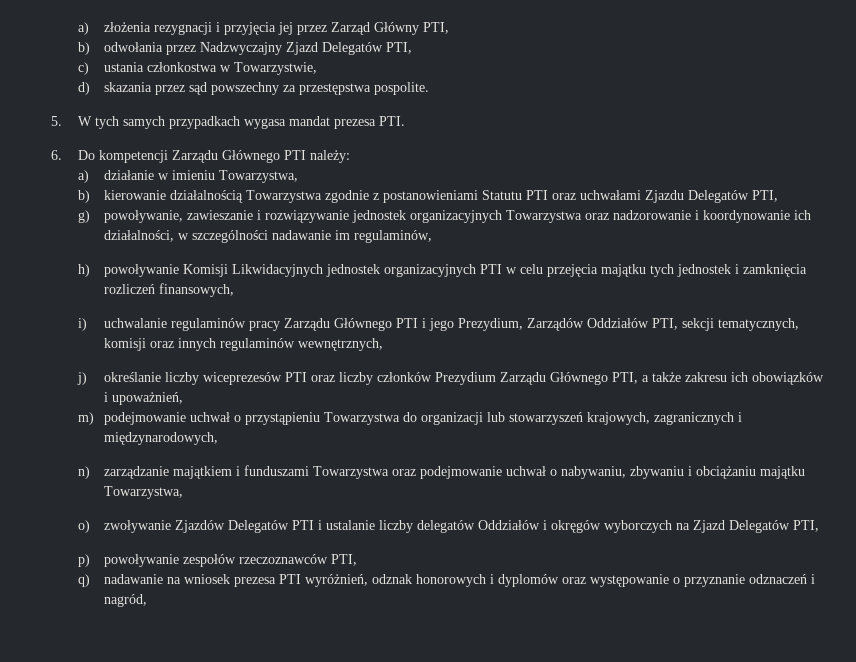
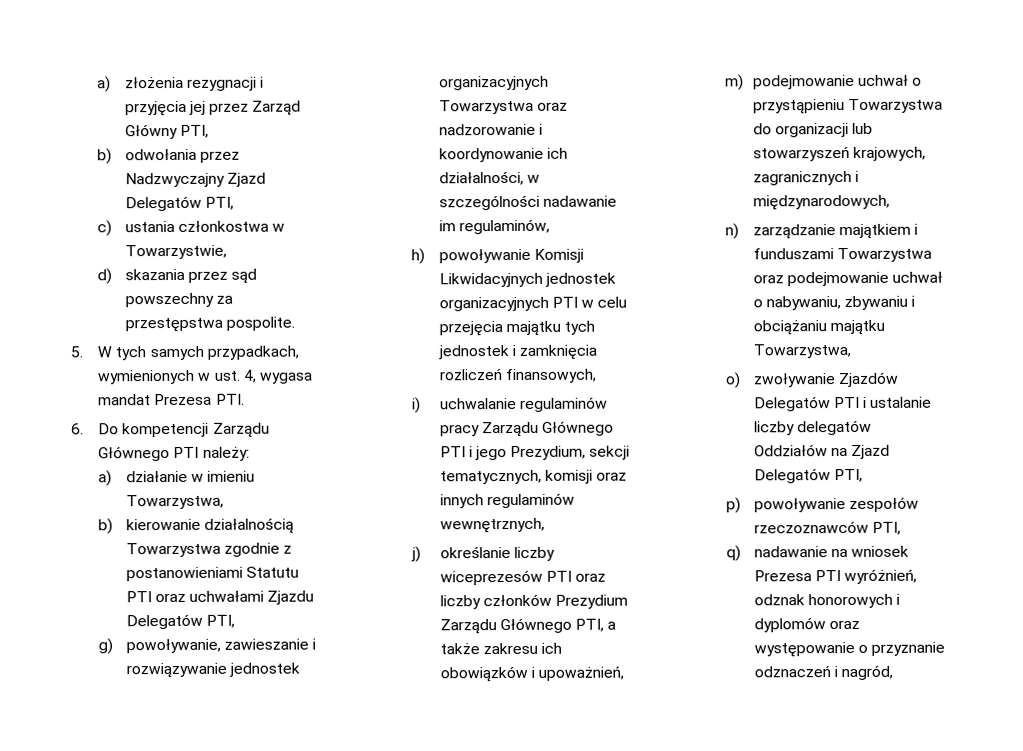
- 5. W tych samych przypadkach wygasa mandat prezesa PTI.
+ 5. W tych samych przypadkach, wymienionych w ust. 4, wygasa mandat Prezesa PTI.
- i) uchwalanie regulaminów pracy Zarządu Głównego PTI i jego Prezydium, Zarządów Oddziałów PTI, sekcji tematycznych, komisji oraz innych regulaminów wewnętrznych,
+ i) uchwalanie regulaminów pracy Zarządu Głównego PTI i jego Prezydium, sekcji tematycznych, komisji oraz innych regulaminów wewnętrznych,
- o) zwoływanie Zjazdów Delegatów PTI i ustalanie liczby delegatów Oddziałów i okręgów wyborczych na Zjazd Delegatów PTI,
+ o) zwoływanie Zjazdów Delegatów PTI i ustalanie liczby delegatów Oddziałów na Zjazd Delegatów PTI,
- q) nadawanie na wniosek prezesa PTI wyróżnień, odznak honorowych i dyplomów oraz występowanie o przyznanie odznaczeń i nagród,
+ q) nadawanie na wniosek Prezesa PTI wyróżnień, odznak honorowych i dyplomów oraz występowanie o przyznanie odznaczeń i nagród,

